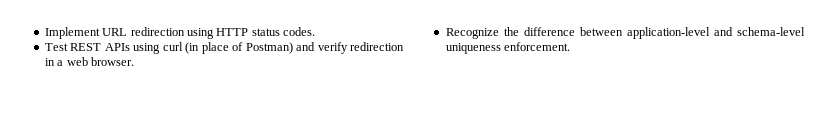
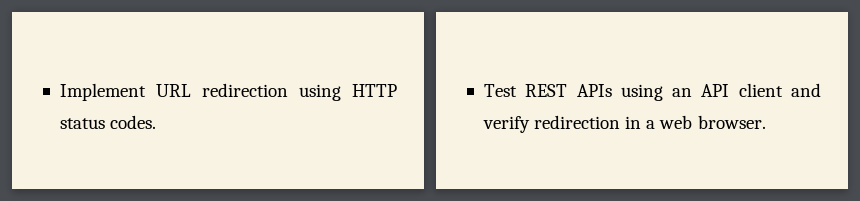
- Test REST APIs using curl (in place of Postman) and verify redirection in a web browser.
+ Test REST APIs using an API client and verify redirection in a web browser.
- Recognize the difference between application-level and schema-level uniqueness enforcement.

